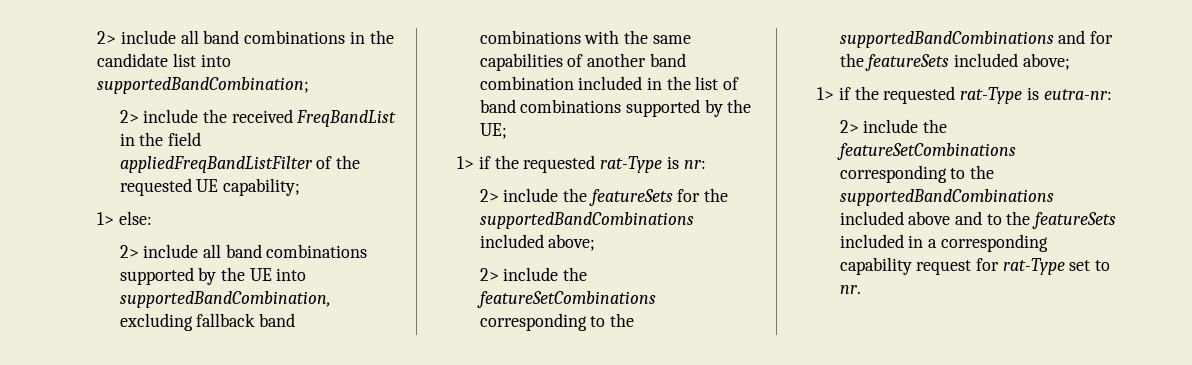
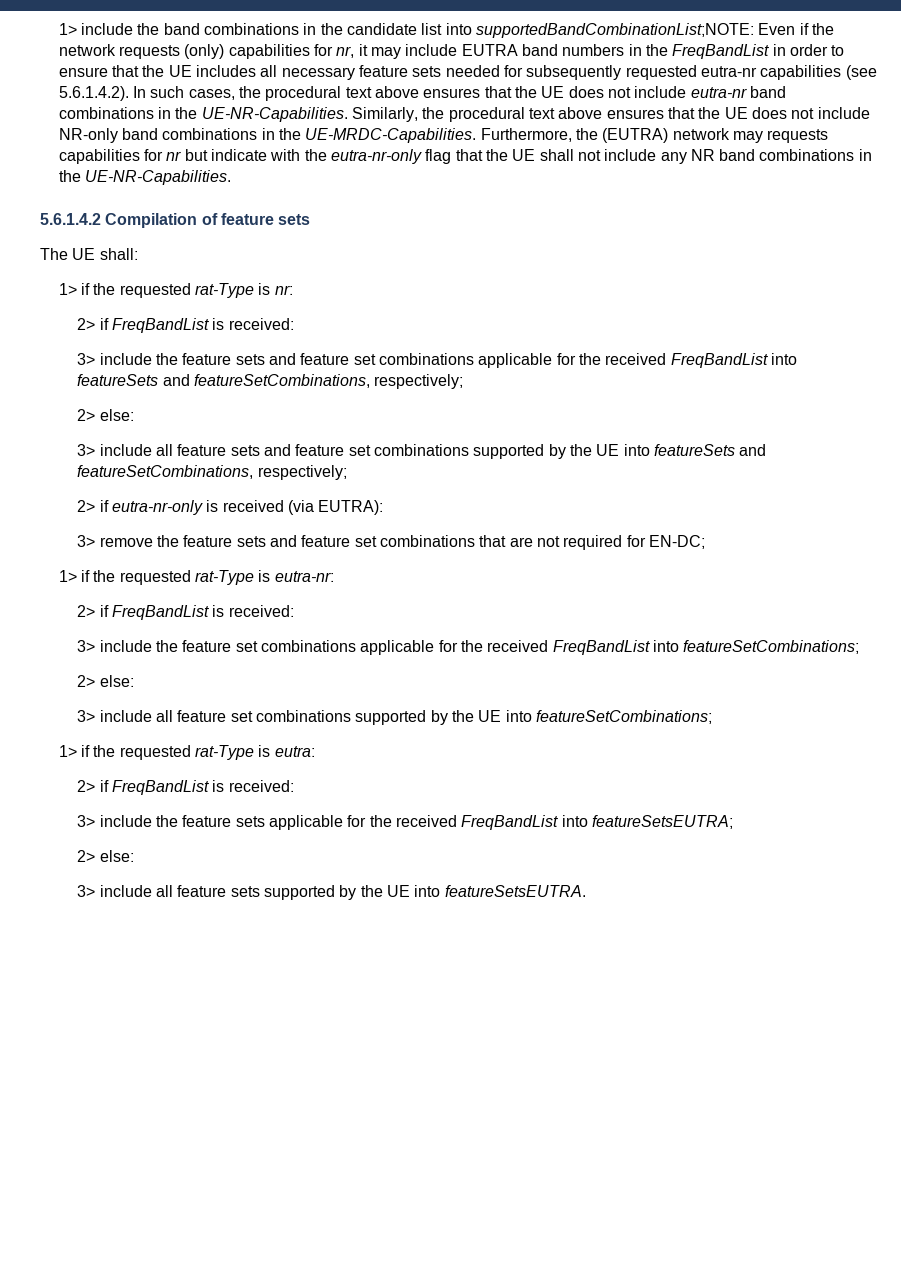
- 2> include all band combinations in the candidate list into supportedBandCombination;
- 2> include the received FreqBandList in the field appliedFreqBandListFilter of the requested UE capability;
- 1> else:
- 2> include all band combinations supported by the UE into supportedBandCombination, excluding fallback band combinations with the same capabilities of another band combination included in the list of band combinations supported by the UE;
+ 1> include the band combinations in the candidate list into supportedBandCombinationList;NOTE: Even if the network requests (only) capabilities for nr, it may include EUTRA band numbers in the FreqBandList in order to ensure that the UE includes all necessary feature sets needed for subsequently requested eutra-nr capabilities (see 5.6.1.4.2). In such cases, the procedural text above ensures that the UE does not include eutra-nr band combinations in the UE-NR-Capabilities. Similarly, the procedural text above ensures that the UE does not include NR-only band combinations in the UE-MRDC-Capabilities. Furthermore, the (EUTRA) network may requests capabilities for nr but indicate with the eutra-nr-only flag that the UE shall not include any NR band combinations in the UE-NR-Capabilities.
+ 5.6.1.4.2 Compilation of feature sets
+ The UE shall:
  1> if the requested rat-Type is nr:
- 2> include the featureSets for the supportedBandCombinations included above;
- 2> include the featureSetCombinations corresponding to the supportedBandCombinations and for the featureSets included above;
+ 2> if FreqBandList is received:
+ 3> include the feature sets and feature set combinations applicable for the received FreqBandList into featureSets and featureSetCombinations, respectively;
+ 2> else:
+ 3> include all feature sets and feature set combinations supported by the UE into featureSets and featureSetCombinations, respectively;
+ 2> if eutra-nr-only is received (via EUTRA):
+ 3> remove the feature sets and feature set combinations that are not required for EN-DC;
  1> if the requested rat-Type is eutra-nr:
- 2> include the featureSetCombinations corresponding to the supportedBandCombinations included above and to the featureSets included in a corresponding capability request for rat-Type set to nr.
+ 2> if FreqBandList is received:
+ 3> include the feature set combinations applicable for the received FreqBandList into featureSetCombinations;
+ 2> else:
+ 3> include all feature set combinations supported by the UE into featureSetCombinations;
+ 1> if the requested rat-Type is eutra:
+ 2> if FreqBandList is received:
+ 3> include the feature sets applicable for the received FreqBandList into featureSetsEUTRA;
+ 2> else:
+ 3> include all feature sets supported by the UE into featureSetsEUTRA.

